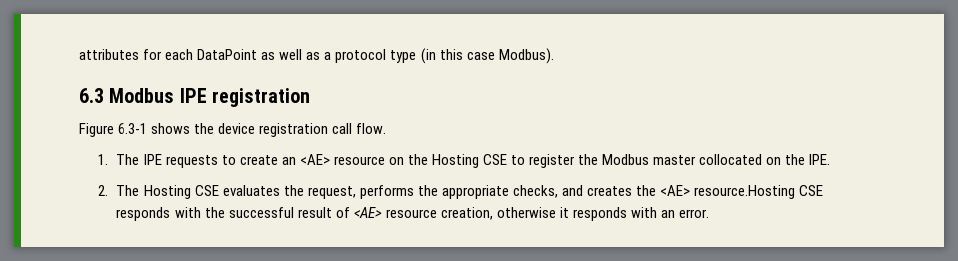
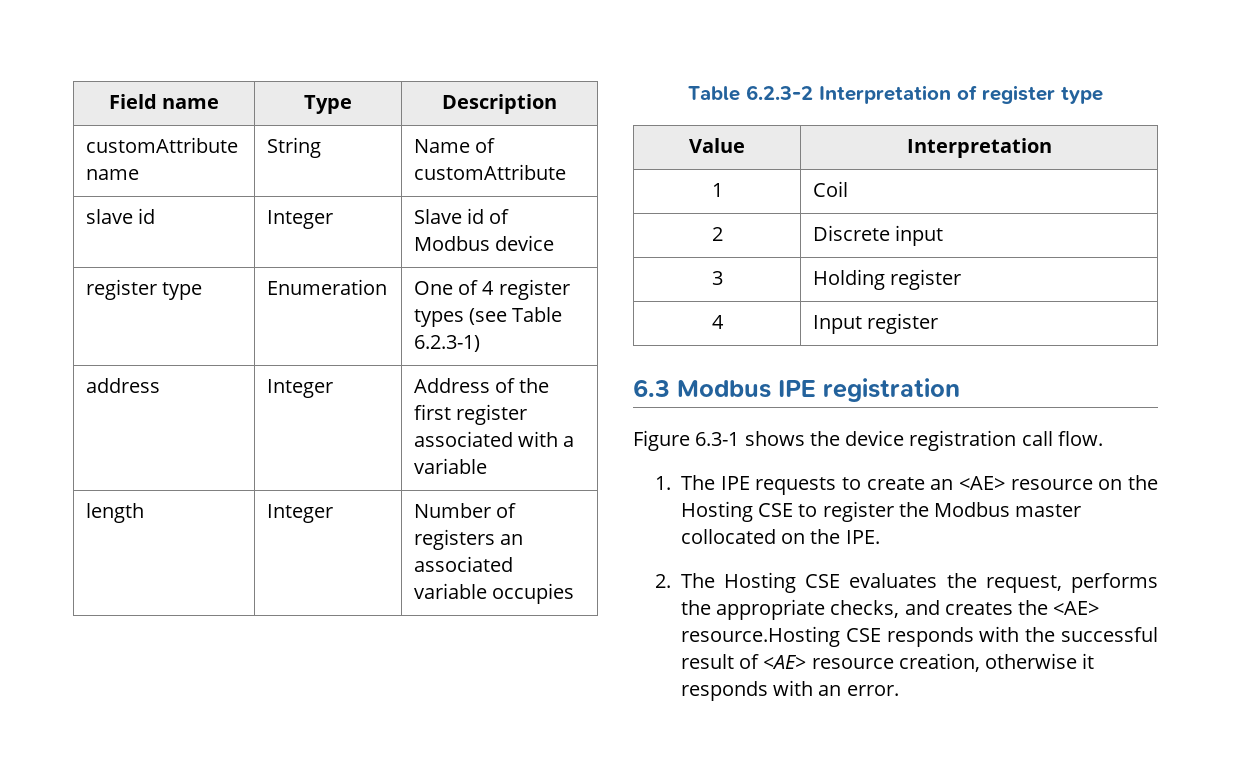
- attributes for each DataPoint as well as a protocol type (in this case Modbus).
+ Field name | Type | Description
+ customAttribute name | String | Name of customAttribute
+ slave id | Integer | Slave id of Modbus device
+ register type | Enumeration | One of 4 register types (see Table 6.2.3-1)
+ address | Integer | Address of the first register associated with a variable
+ length | Integer | Number of registers an associated variable occupies
+ Table 6.2.3-2 Interpretation of register type
+ Value | Interpretation
+ 1 | Coil
+ 2 | Discrete input
+ 3 | Holding register
+ 4 | Input register

